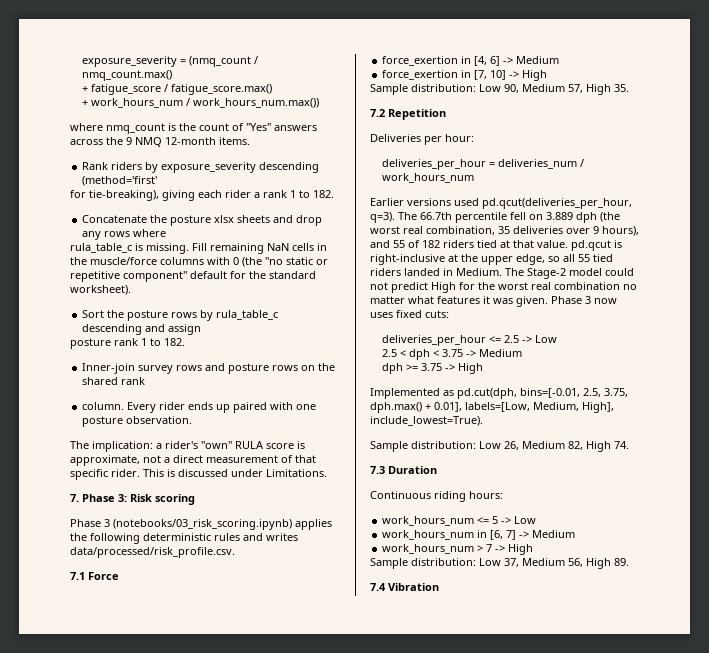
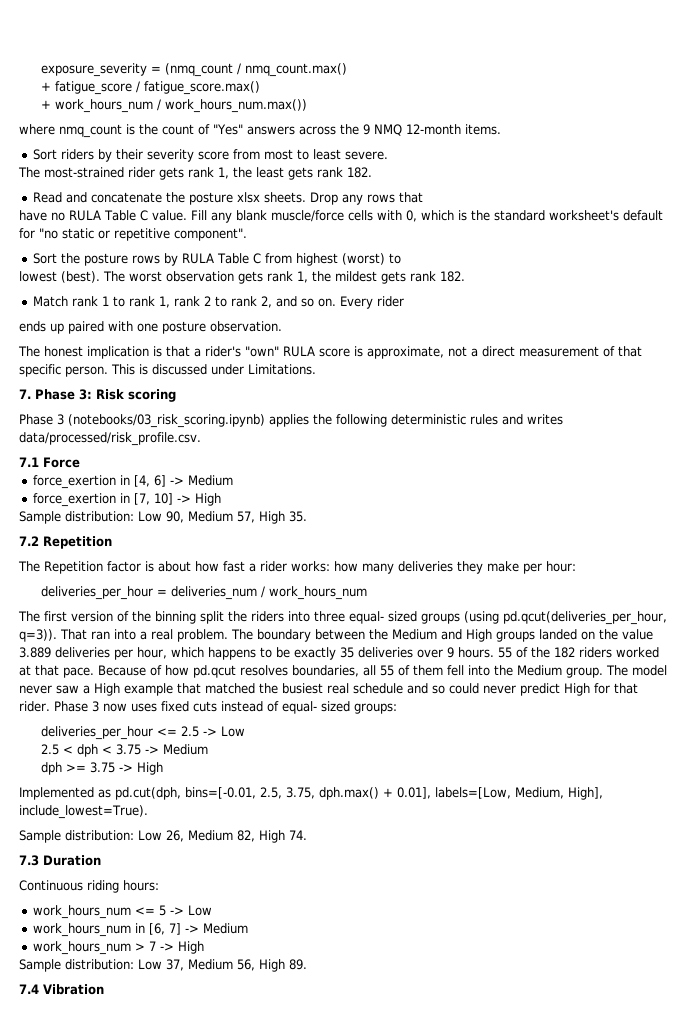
- Rank riders by exposure_severity descending (method='first'
- for tie-breaking), giving each rider a rank 1 to 182.
- Concatenate the posture xlsx sheets and drop any rows where
- rula_table_c is missing. Fill remaining NaN cells in the muscle/force columns with 0 (the "no static or repetitive component" default for the standard worksheet).
+ Sort riders by their severity score from most to least severe.
+ The most-strained rider gets rank 1, the least gets rank 182.
+ Read and concatenate the posture xlsx sheets. Drop any rows that
+ have no RULA Table C value. Fill any blank muscle/force cells with 0, which is the standard worksheet's default for "no static or repetitive component".
- Sort the posture rows by rula_table_c descending and assign
- posture rank 1 to 182.
- Inner-join survey rows and posture rows on the shared rank
- column.
+ Sort the posture rows by RULA Table C from highest (worst) to
+ lowest (best). The worst observation gets rank 1, the mildest gets rank 182.
+ Match rank 1 to rank 1, rank 2 to rank 2, and so on.
- Every rider ends up paired with one posture observation.
+ Every rider
+ ends up paired with one posture observation.
- The implication: a rider's "own" RULA score is approximate, not a direct measurement of that specific rider.
+ The honest implication is that a rider's "own" RULA score is approximate, not a direct measurement of that specific person.
- Deliveries per hour:
+ The Repetition factor is about how fast a rider works: how many deliveries they make per hour:
- Earlier versions used pd.qcut(deliveries_per_hour, q=3). The 66.7th percentile fell on 3.889 dph (the worst real combination, 35 deliveries over 9 hours), and 55 of 182 riders tied at that value. pd.qcut is right-inclusive at the upper edge, so all 55 tied riders landed in Medium. The Stage-2 model could not predict High for the worst real combination no matter what features it was given.
+ The first version of the binning split the riders into three equal- sized groups (using pd.qcut(deliveries_per_hour, q=3)). That ran into a real problem. The boundary between the Medium and High groups landed on the value 3.889 deliveries per hour, which happens to be exactly 35 deliveries over 9 hours. 55 of the 182 riders worked at that pace. Because of how pd.qcut resolves boundaries, all 55 of them fell into the Medium group. The model never saw a High example that matched the busiest real schedule and so could never predict High for that rider.
- Phase 3 now uses fixed cuts:
+ Phase 3 now uses fixed cuts instead of equal- sized groups:

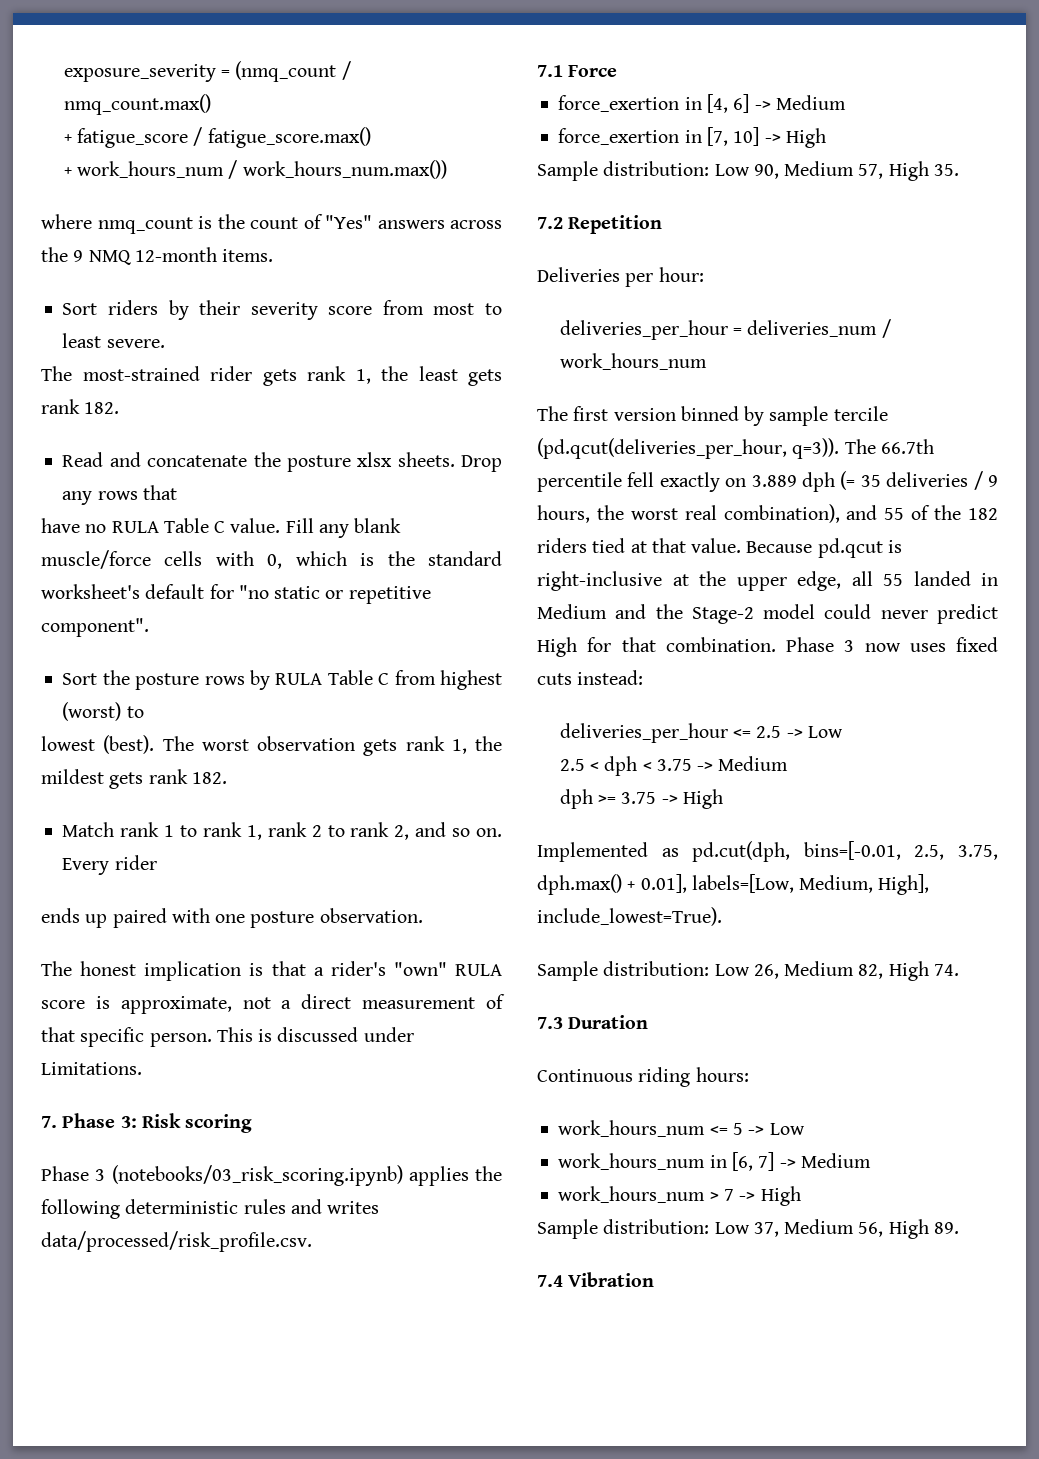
- The Repetition factor is about how fast a rider works: how many deliveries they make per hour:
+ Deliveries per hour:
- The first version of the binning split the riders into three equal- sized groups (using pd.qcut(deliveries_per_hour, q=3)). That ran into a real problem. The boundary between the Medium and High groups landed on the value 3.889 deliveries per hour, which happens to be exactly 35 deliveries over 9 hours. 55 of the 182 riders worked at that pace. Because of how pd.qcut resolves boundaries, all 55 of them fell into the Medium group. The model never saw a High example that matched the busiest real schedule and so could never predict High for that rider.
+ The first version binned by sample tercile (pd.qcut(deliveries_per_hour, q=3)). The 66.7th percentile fell exactly on 3.889 dph (= 35 deliveries / 9 hours, the worst real combination), and 55 of the 182 riders tied at that value. Because pd.qcut is right-inclusive at the upper edge, all 55 landed in Medium and the Stage-2 model could never predict High for that combination.
- Phase 3 now uses fixed cuts instead of equal- sized groups:
+ Phase 3 now uses fixed cuts instead:

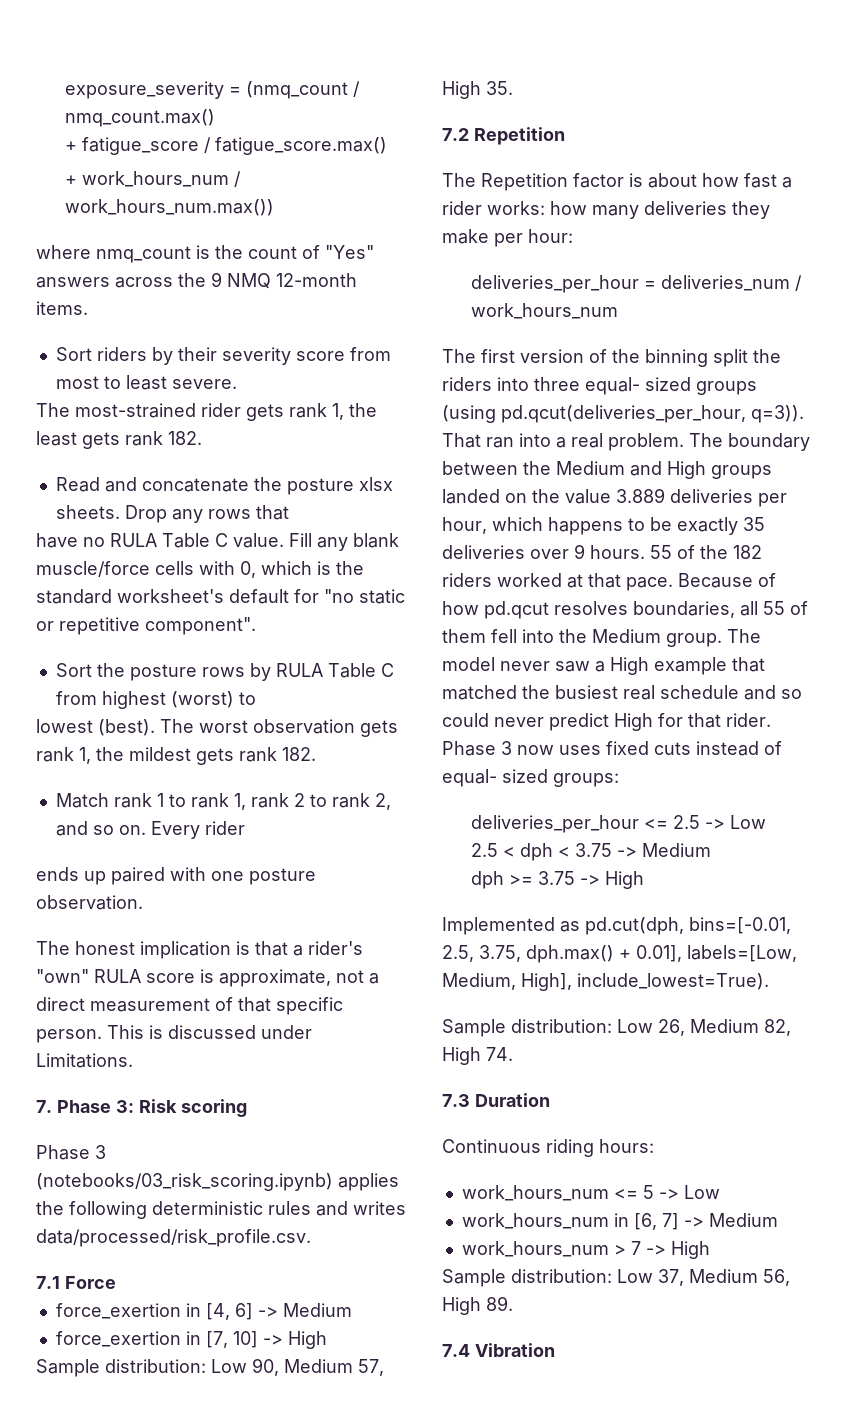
- Deliveries per hour:
+ The Repetition factor is about how fast a rider works: how many deliveries they make per hour:
- The first version binned by sample tercile (pd.qcut(deliveries_per_hour, q=3)). The 66.7th percentile fell exactly on 3.889 dph (= 35 deliveries / 9 hours, the worst real combination), and 55 of the 182 riders tied at that value. Because pd.qcut is right-inclusive at the upper edge, all 55 landed in Medium and the Stage-2 model could never predict High for that combination.
+ The first version of the binning split the riders into three equal- sized groups (using pd.qcut(deliveries_per_hour, q=3)). That ran into a real problem. The boundary between the Medium and High groups landed on the value 3.889 deliveries per hour, which happens to be exactly 35 deliveries over 9 hours. 55 of the 182 riders worked at that pace. Because of how pd.qcut resolves boundaries, all 55 of them fell into the Medium group. The model never saw a High example that matched the busiest real schedule and so could never predict High for that rider.
- Phase 3 now uses fixed cuts instead:
+ Phase 3 now uses fixed cuts instead of equal- sized groups:

